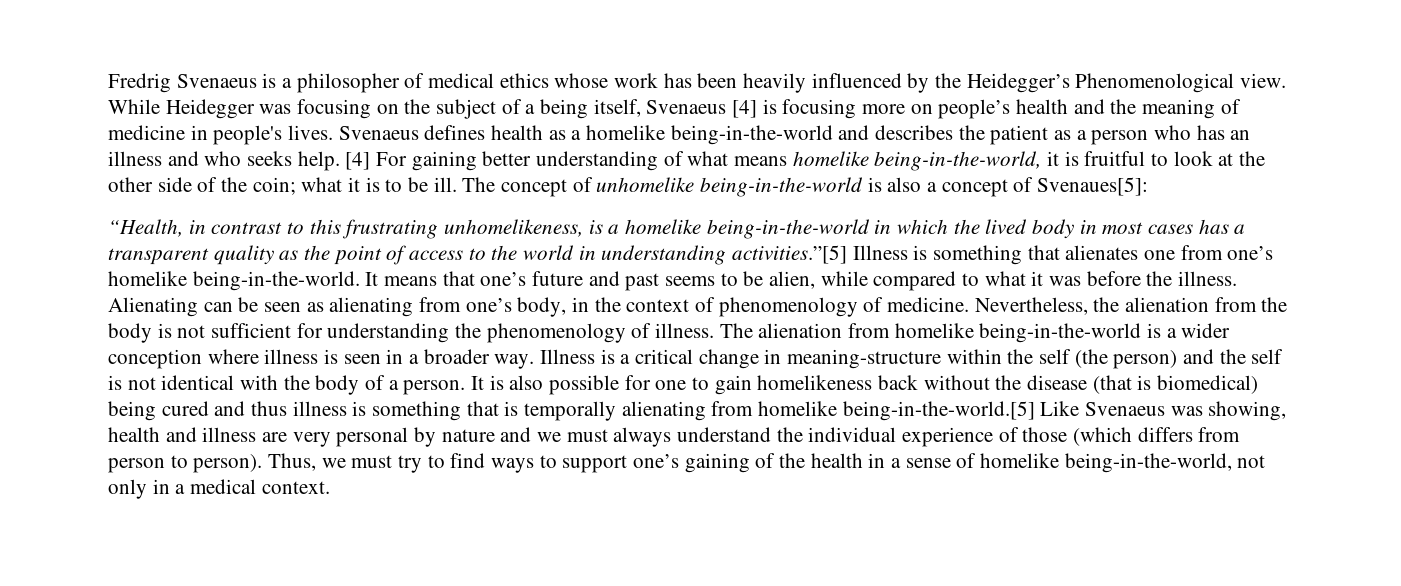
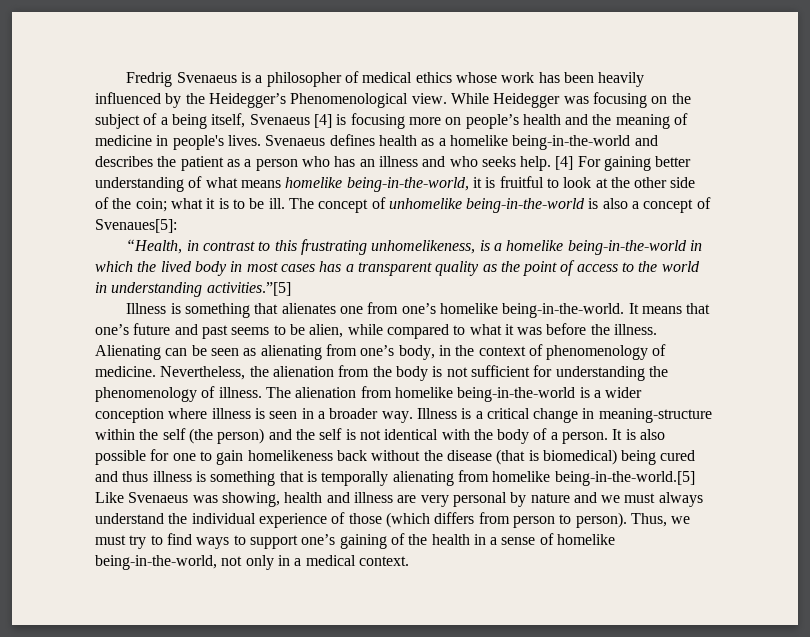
- “Health, in contrast to this frustrating unhomelikeness, is a homelike being-in-the-world in which the lived body in most cases has a transparent quality as the point of access to the world in understanding activities.”[5] Illness is something that alienates one from one’s homelike being-in-the-world.
+ “Health, in contrast to this frustrating unhomelikeness, is a homelike being-in-the-world in which the lived body in most cases has a transparent quality as the point of access to the world in understanding activities.”[5]
+ Illness is something that alienates one from one’s homelike being-in-the-world.

